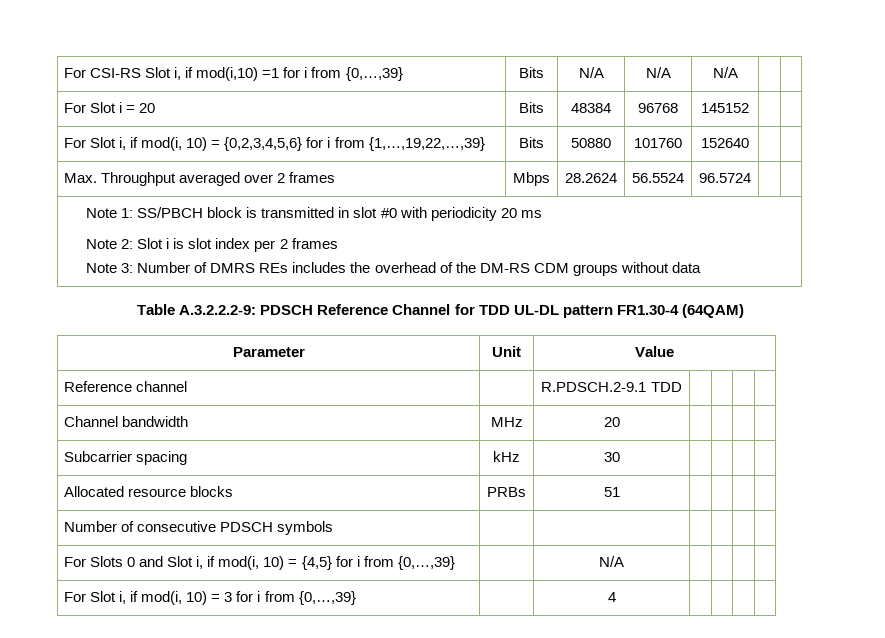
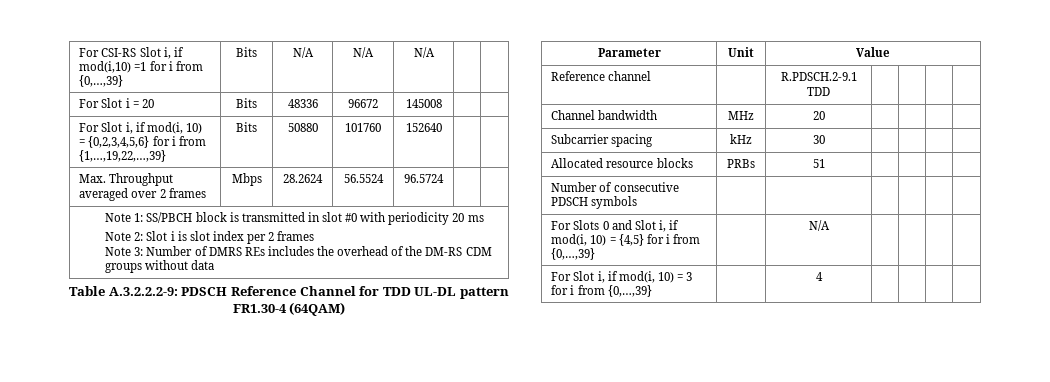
- For Slot i = 20 | Bits | 48384 | 96768 | 145152 | |
+ For Slot i = 20 | Bits | 48336 | 96672 | 145008 | |

